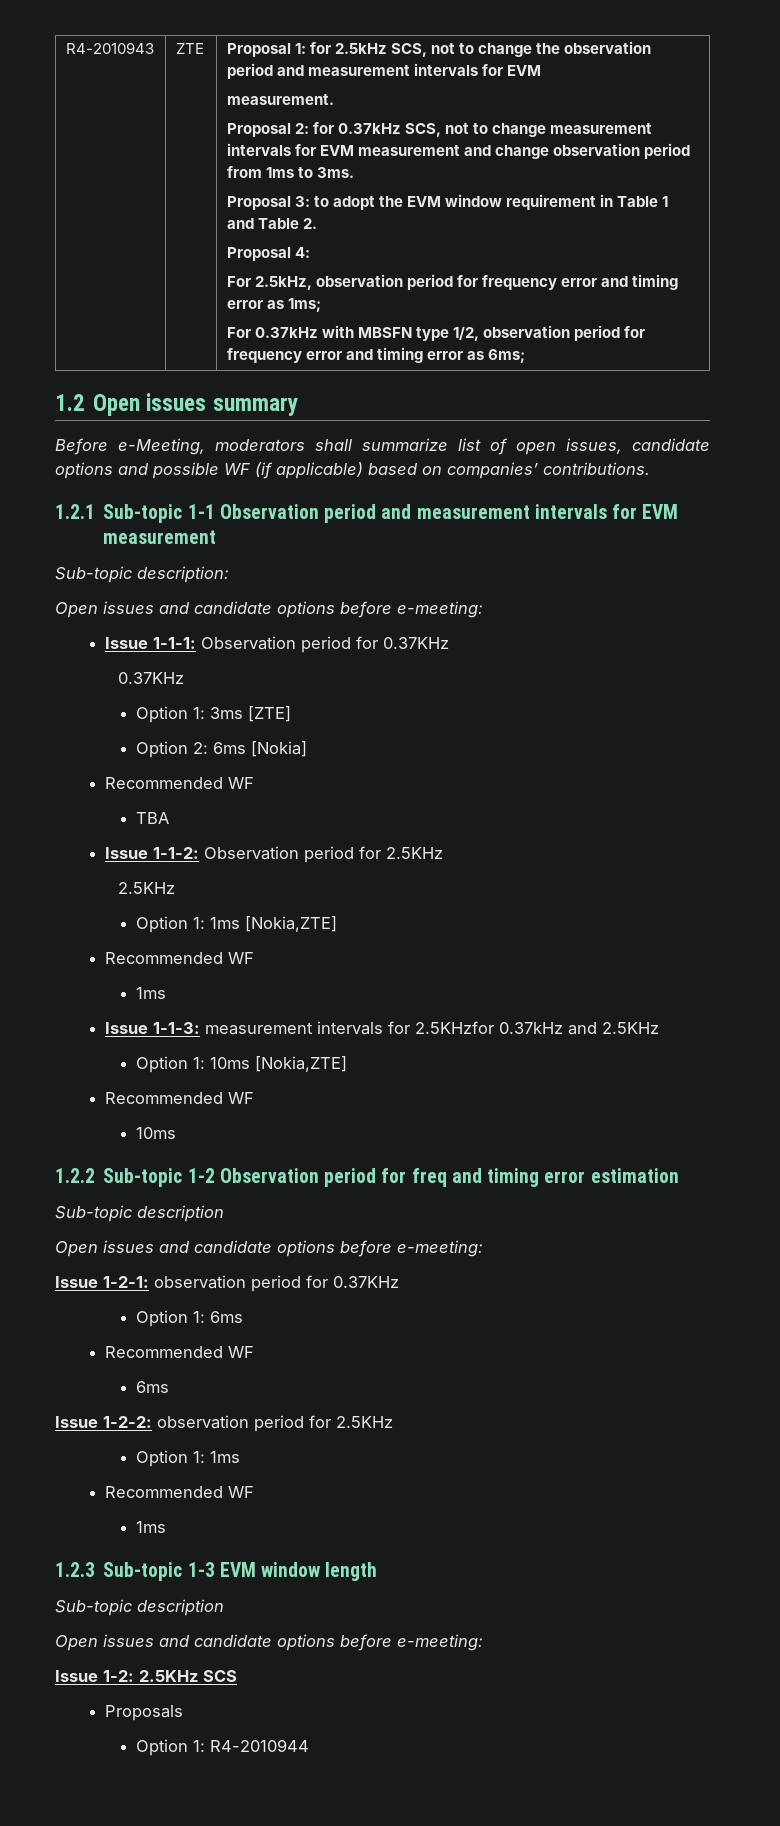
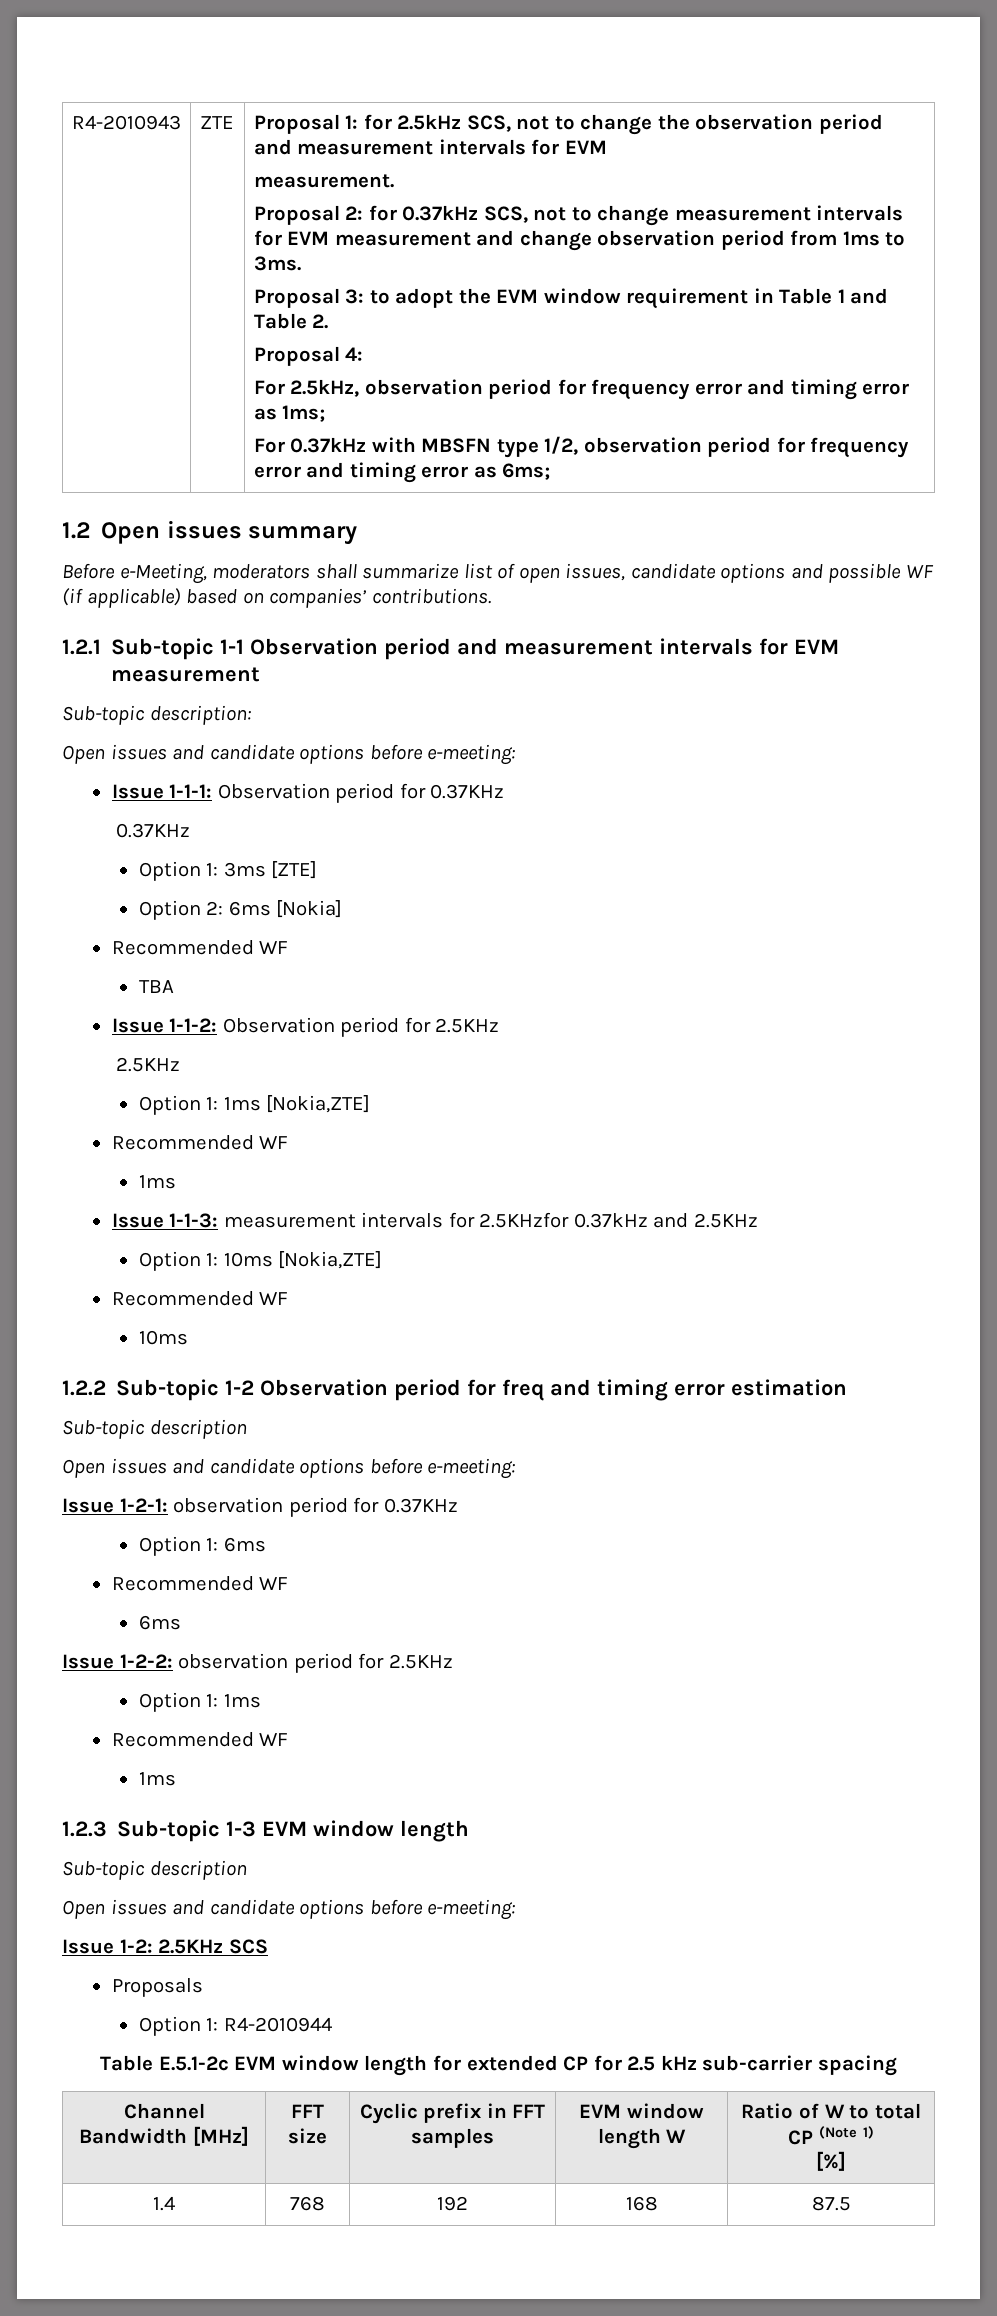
+ Table E.5.1-2c EVM window length for extended CP for 2.5 kHz sub-carrier spacing
+ Channel Bandwidth [MHz] | FFT size | Cyclic prefix in FFT samples | EVM window length W | Ratio of W to total CP (Note 1)
+ [%]
+ 1.4 | 768 | 192 | 168 | 87.5

